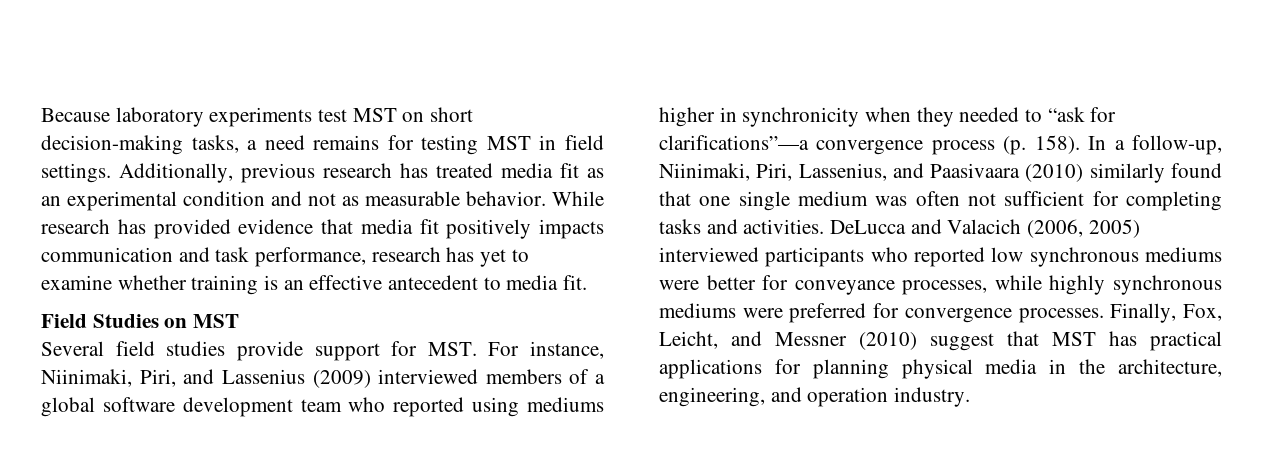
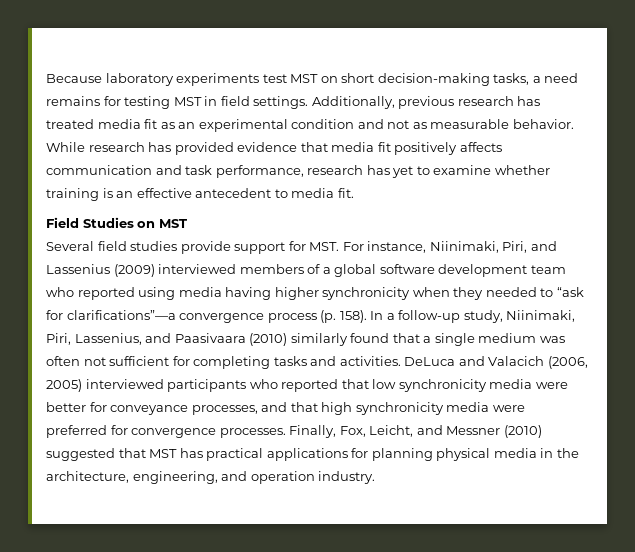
- While research has provided evidence that media fit positively impacts communication and task performance, research has yet to examine whether training is an effective antecedent to media fit.
+ While research has provided evidence that media fit positively affects communication and task performance, research has yet to examine whether training is an effective antecedent to media fit.
- Several field studies provide support for MST. For instance, Niinimaki, Piri, and Lassenius (2009) interviewed members of a global software development team who reported using mediums higher in synchronicity when they needed to “ask for clarifications”—a convergence process (p. 158).
+ Several field studies provide support for MST. For instance, Niinimaki, Piri, and Lassenius (2009) interviewed members of a global software development team who reported using media having higher synchronicity when they needed to “ask for clarifications”—a convergence process (p. 158).
- In a follow-up, Niinimaki, Piri, Lassenius, and Paasivaara (2010) similarly found that one single medium was often not sufficient for completing tasks and activities.
+ In a follow-up study, Niinimaki, Piri, Lassenius, and Paasivaara (2010) similarly found that a single medium was often not sufficient for completing tasks and activities.
- DeLucca and Valacich (2006, 2005) interviewed participants who reported low synchronous mediums were better for conveyance processes, while highly synchronous mediums were preferred for convergence processes.
+ DeLuca and Valacich (2006, 2005) interviewed participants who reported that low synchronicity media were better for conveyance processes, and that high synchronicity media were preferred for convergence processes.
- Finally, Fox, Leicht, and Messner (2010) suggest that MST has practical applications for planning physical media in the architecture, engineering, and operation industry.
+ Finally, Fox, Leicht, and Messner (2010) suggested that MST has practical applications for planning physical media in the architecture, engineering, and operation industry.

